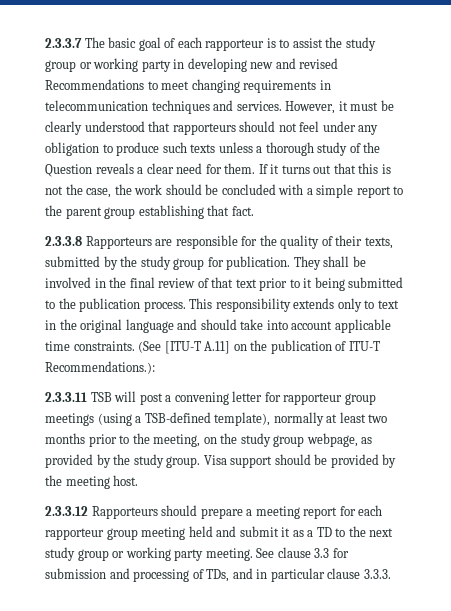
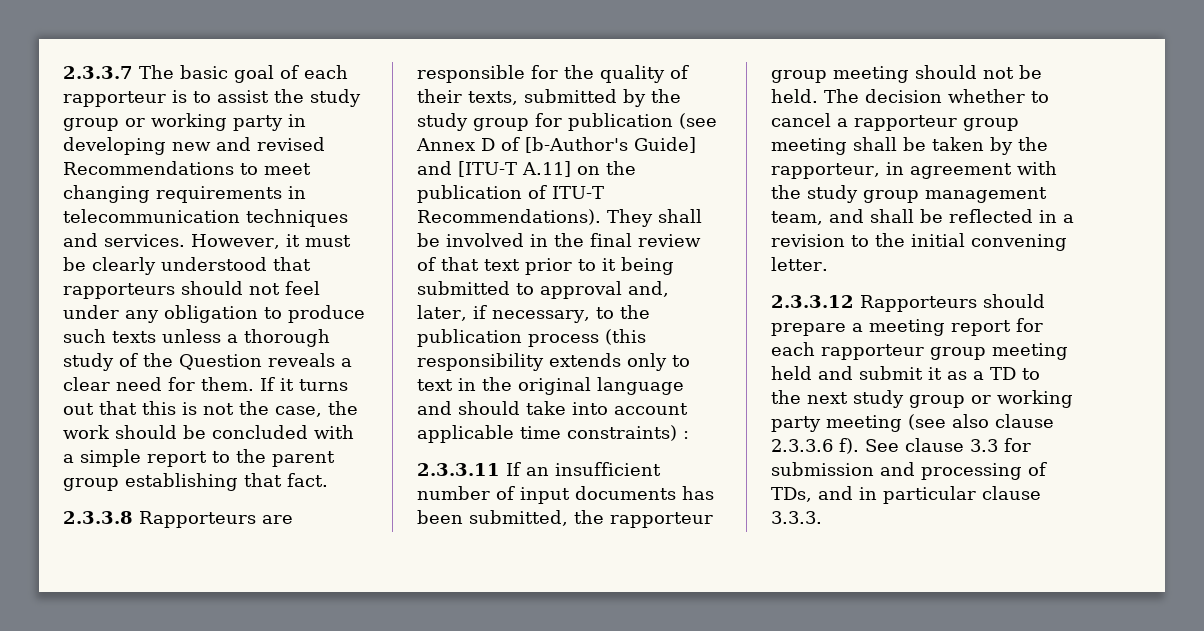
- 2.3.3.8 Rapporteurs are responsible for the quality of their texts, submitted by the study group for publication.
+ 2.3.3.8 Rapporteurs are responsible for the quality of their texts, submitted by the study group for publication (see Annex D of [b-Author's Guide] and [ITU-T A.11] on the publication of ITU-T Recommendations).
- They shall be involved in the final review of that text prior to it being submitted to the publication process. This responsibility extends only to text in the original language and should take into account applicable time constraints. (See [ITU-T A.11] on the publication of ITU-T Recommendations.):
- 2.3.3.11 TSB will post a convening letter for rapporteur group meetings (using a TSB-defined template), normally at least two months prior to the meeting, on the study group webpage, as provided by the study group. Visa support should be provided by the meeting host.
+ They shall be involved in the final review of that text prior to it being submitted to approval and, later, if necessary, to the publication process (this responsibility extends only to text in the original language and should take into account applicable time constraints) :
+ 2.3.3.11 If an insufficient number of input documents has been submitted, the rapporteur group meeting should not be held. The decision whether to cancel a rapporteur group meeting shall be taken by the rapporteur, in agreement with the study group management team, and shall be reflected in a revision to the initial convening letter.
- 2.3.3.12 Rapporteurs should prepare a meeting report for each rapporteur group meeting held and submit it as a TD to the next study group or working party meeting.
+ 2.3.3.12 Rapporteurs should prepare a meeting report for each rapporteur group meeting held and submit it as a TD to the next study group or working party meeting (see also clause 2.3.3.6 f).

